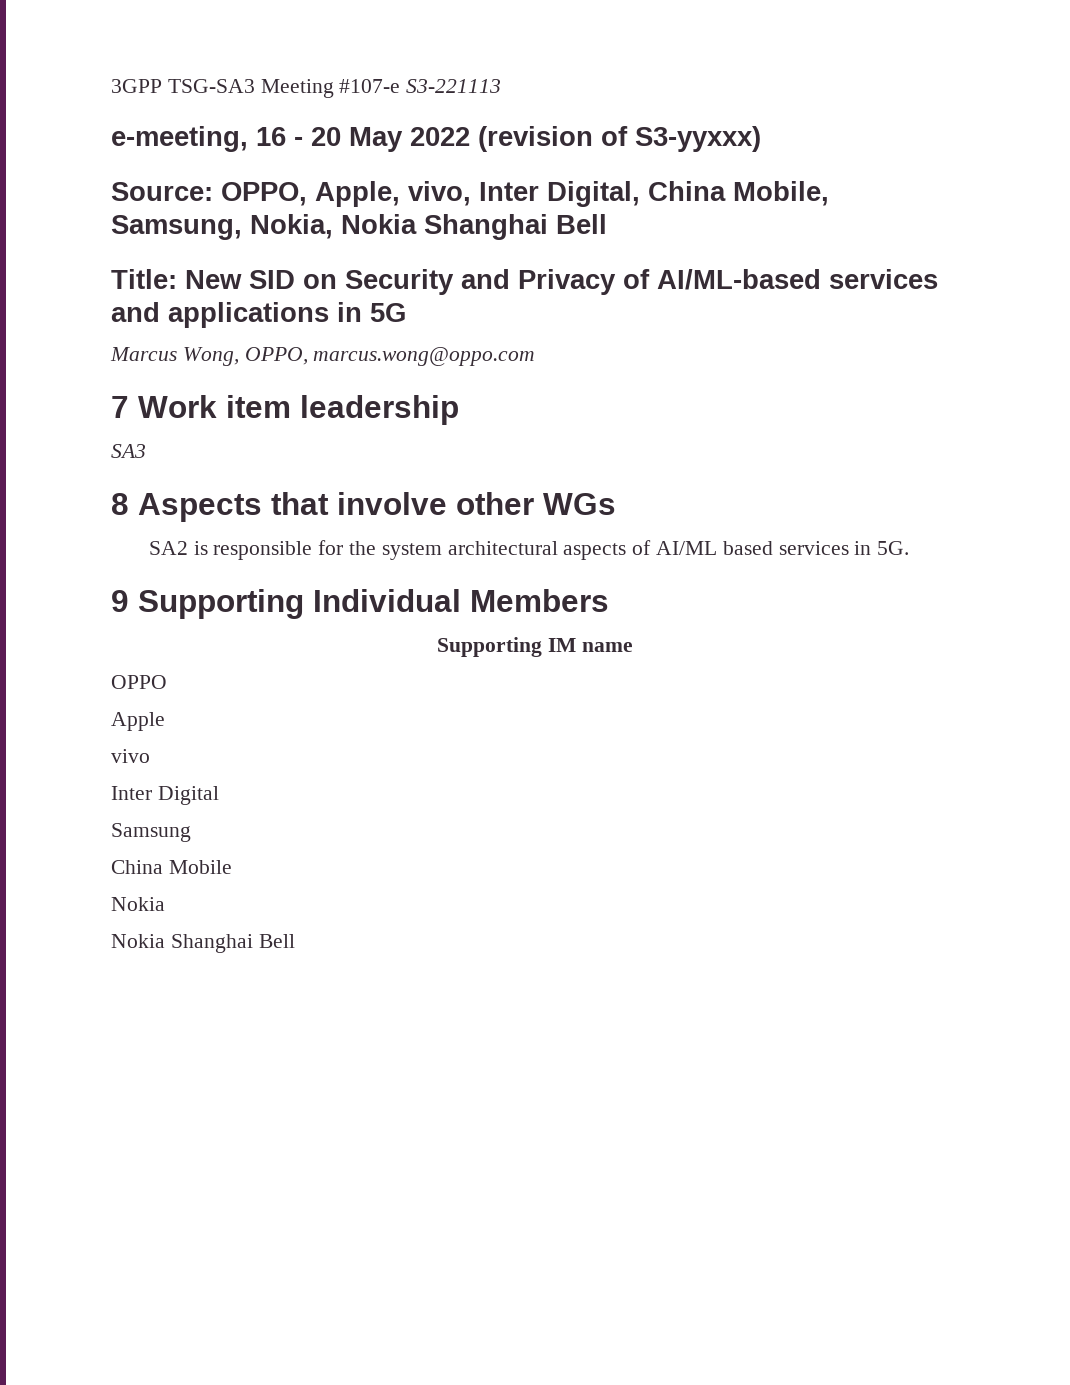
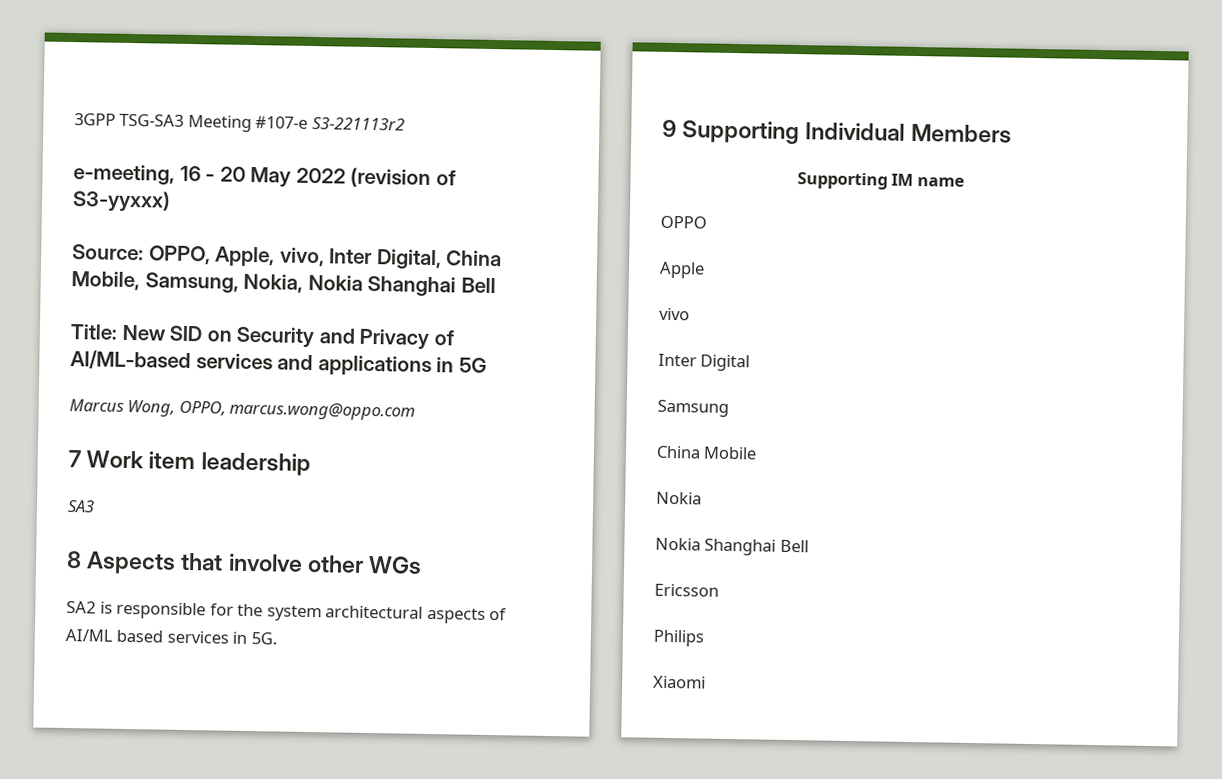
- 3GPP TSG-SA3 Meeting #107-e S3-221113
+ 3GPP TSG-SA3 Meeting #107-e S3-221113r2
+ Ericsson
+ Philips
+ Xiaomi

